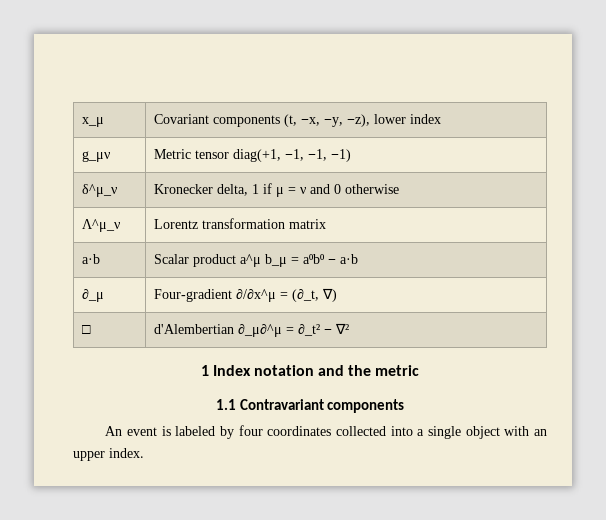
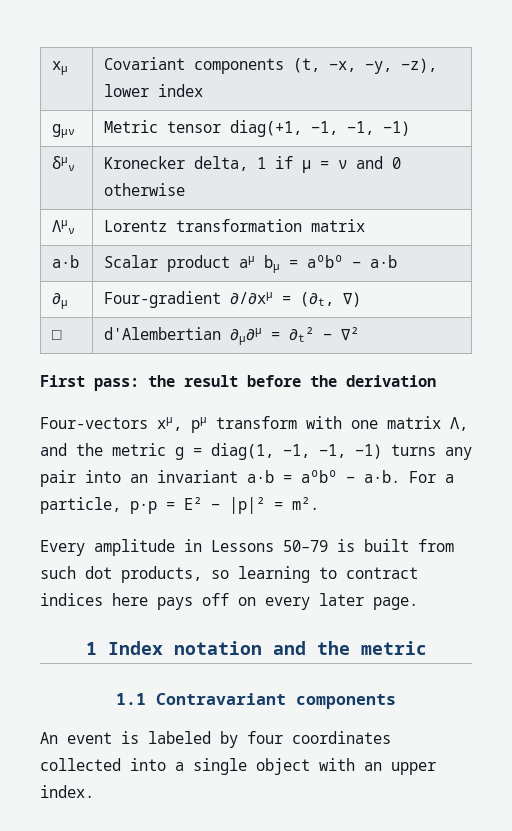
- x_μ | Covariant components (t, −x, −y, −z), lower index
+ xμ | Covariant components (t, −x, −y, −z), lower index
- g_μν | Metric tensor diag(+1, −1, −1, −1)
+ gμν | Metric tensor diag(+1, −1, −1, −1)
- δ^μ_ν | Kronecker delta, 1 if μ = ν and 0 otherwise
+ δμν | Kronecker delta, 1 if μ = ν and 0 otherwise
- Λ^μ_ν | Lorentz transformation matrix
+ Λμν | Lorentz transformation matrix
- a·b | Scalar product a^μ b_μ = a⁰b⁰ − a·b
+ a·b | Scalar product aμ bμ = a⁰b⁰ − a·b
- ∂_μ | Four-gradient ∂/∂x^μ = (∂_t, ∇)
+ ∂μ | Four-gradient ∂/∂xμ = (∂t, ∇)
- □ | d'Alembertian ∂_μ∂^μ = ∂_t² − ∇²
+ □ | d'Alembertian ∂μ∂μ = ∂t² − ∇²
+ First pass: the result before the derivation
+ Four-vectors xμ, pμ transform with one matrix Λ, and the metric g = diag(1, −1, −1, −1) turns any pair into an invariant a·b = a⁰b⁰ − a·b. For a particle, p·p = E² − |p|² = m².
+ Every amplitude in Lessons 50–79 is built from such dot products, so learning to contract indices here pays off on every later page.

